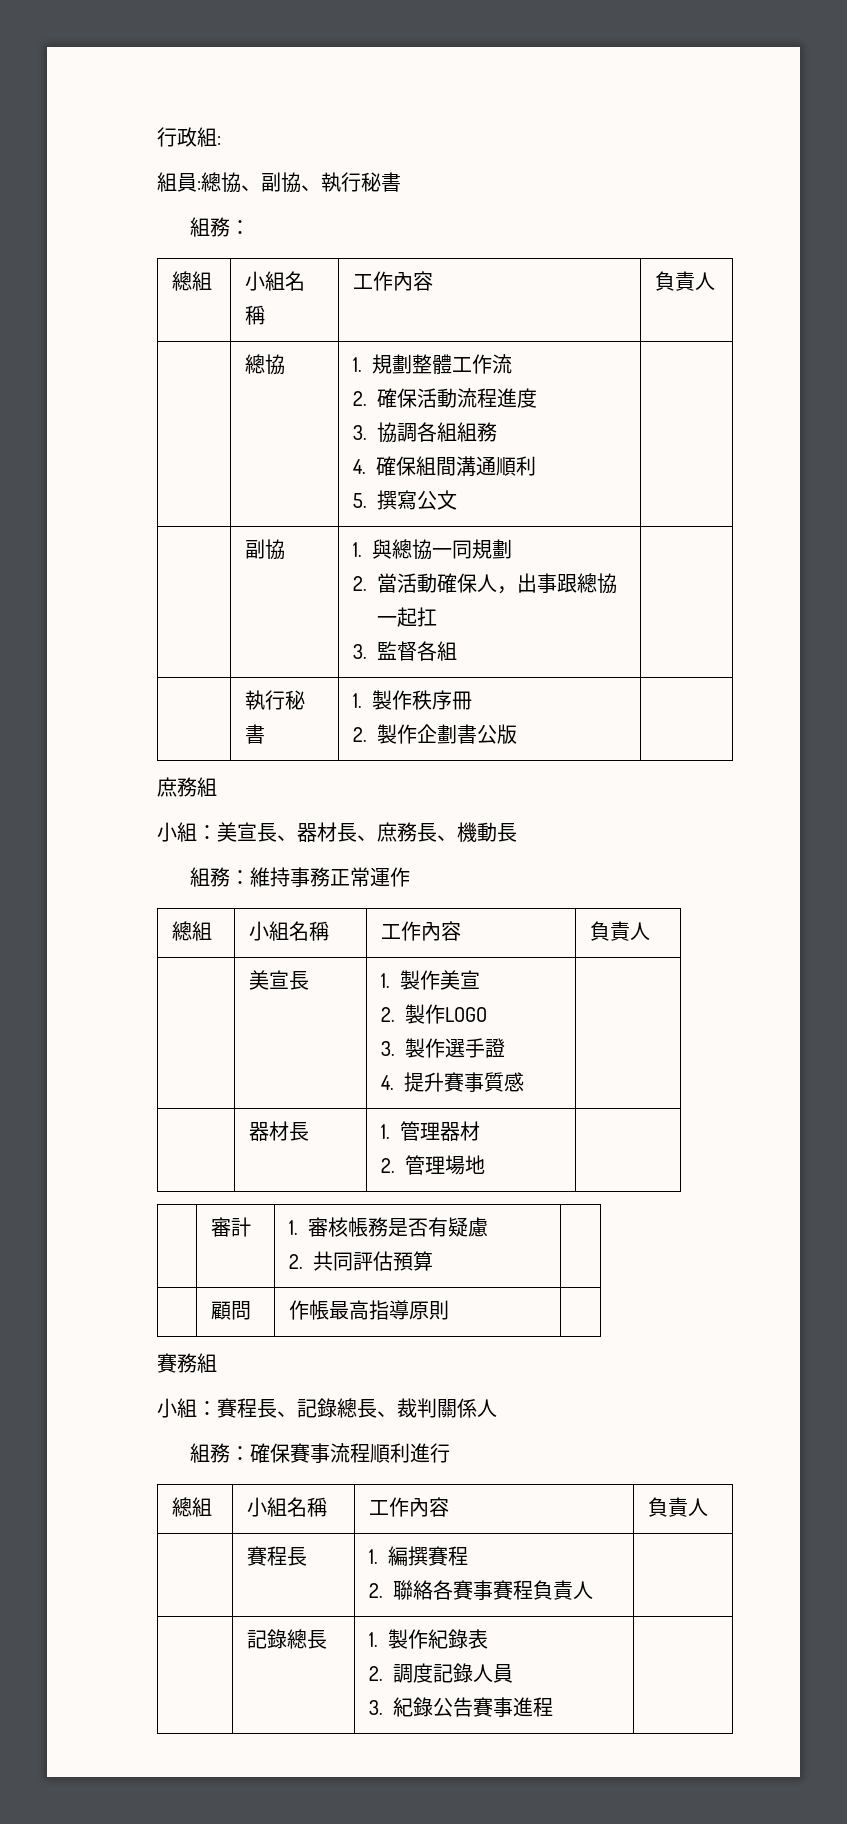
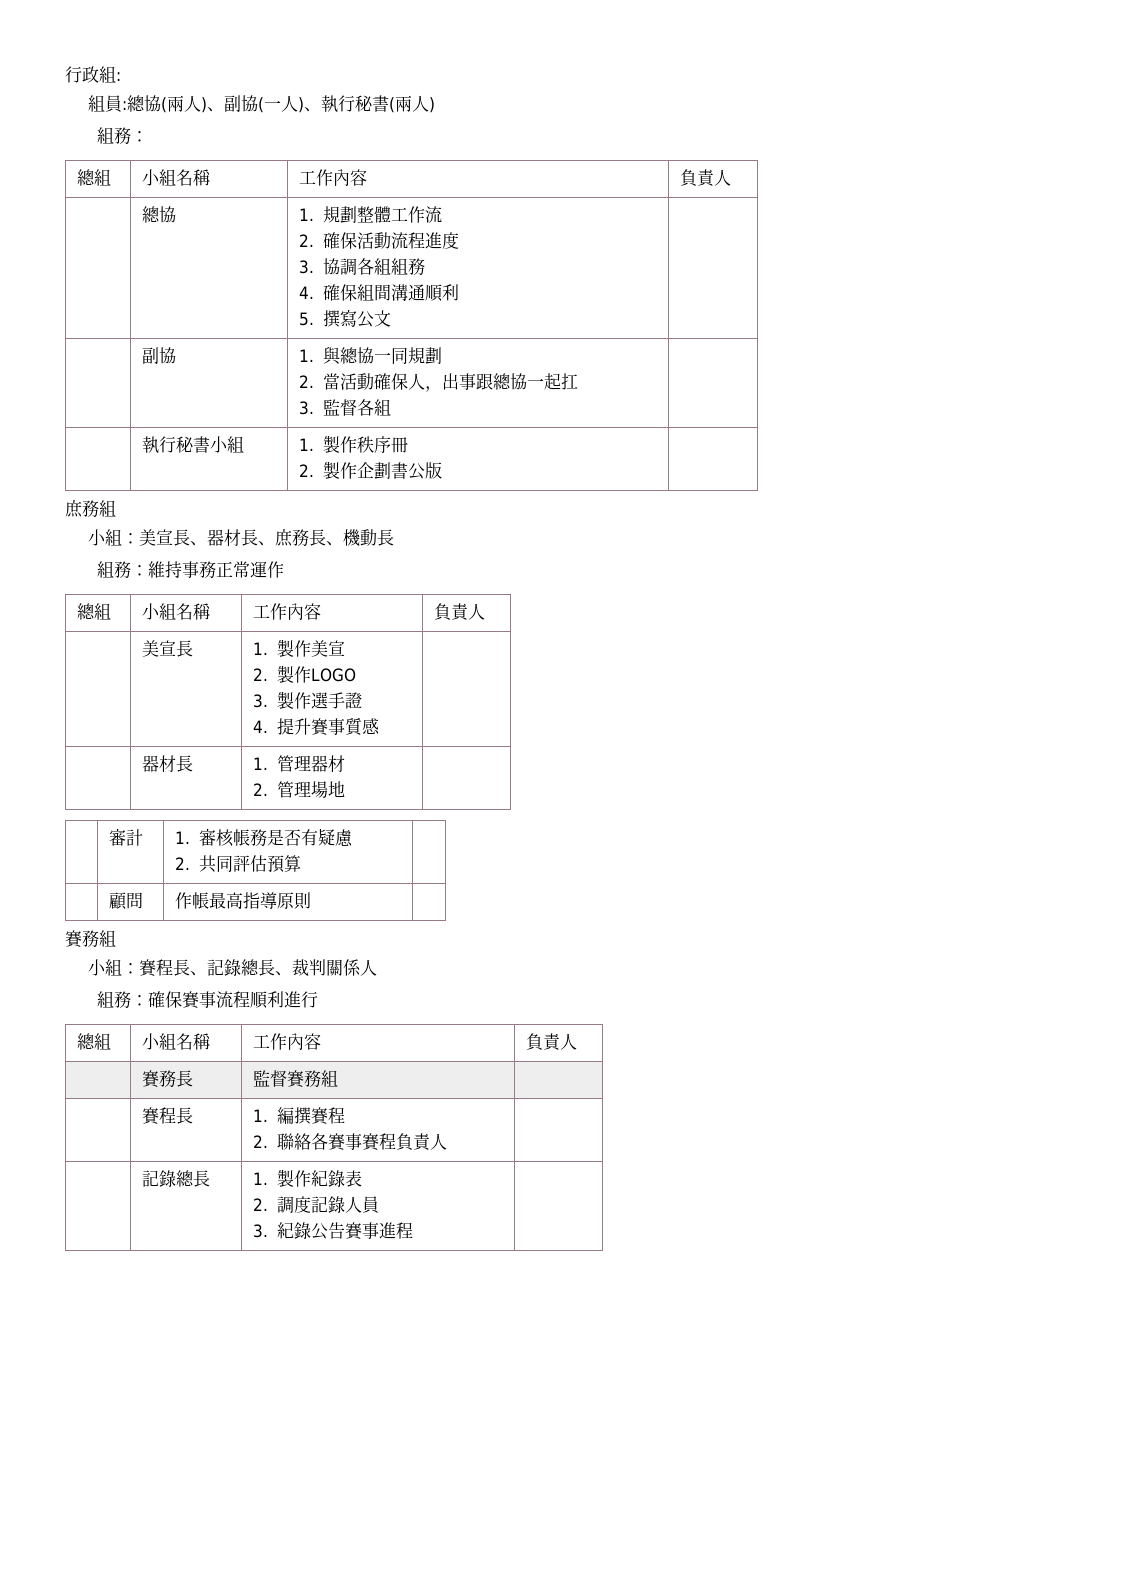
- 組員:總協、副協、執行秘書
+ 組員:總協(兩人)、副協(一人)、執行秘書(兩人)
- | 執行秘書 | 1.製作秩序冊
+ | 執行秘書小組 | 1.製作秩序冊
+ | 賽務長 | 監督賽務組 |

